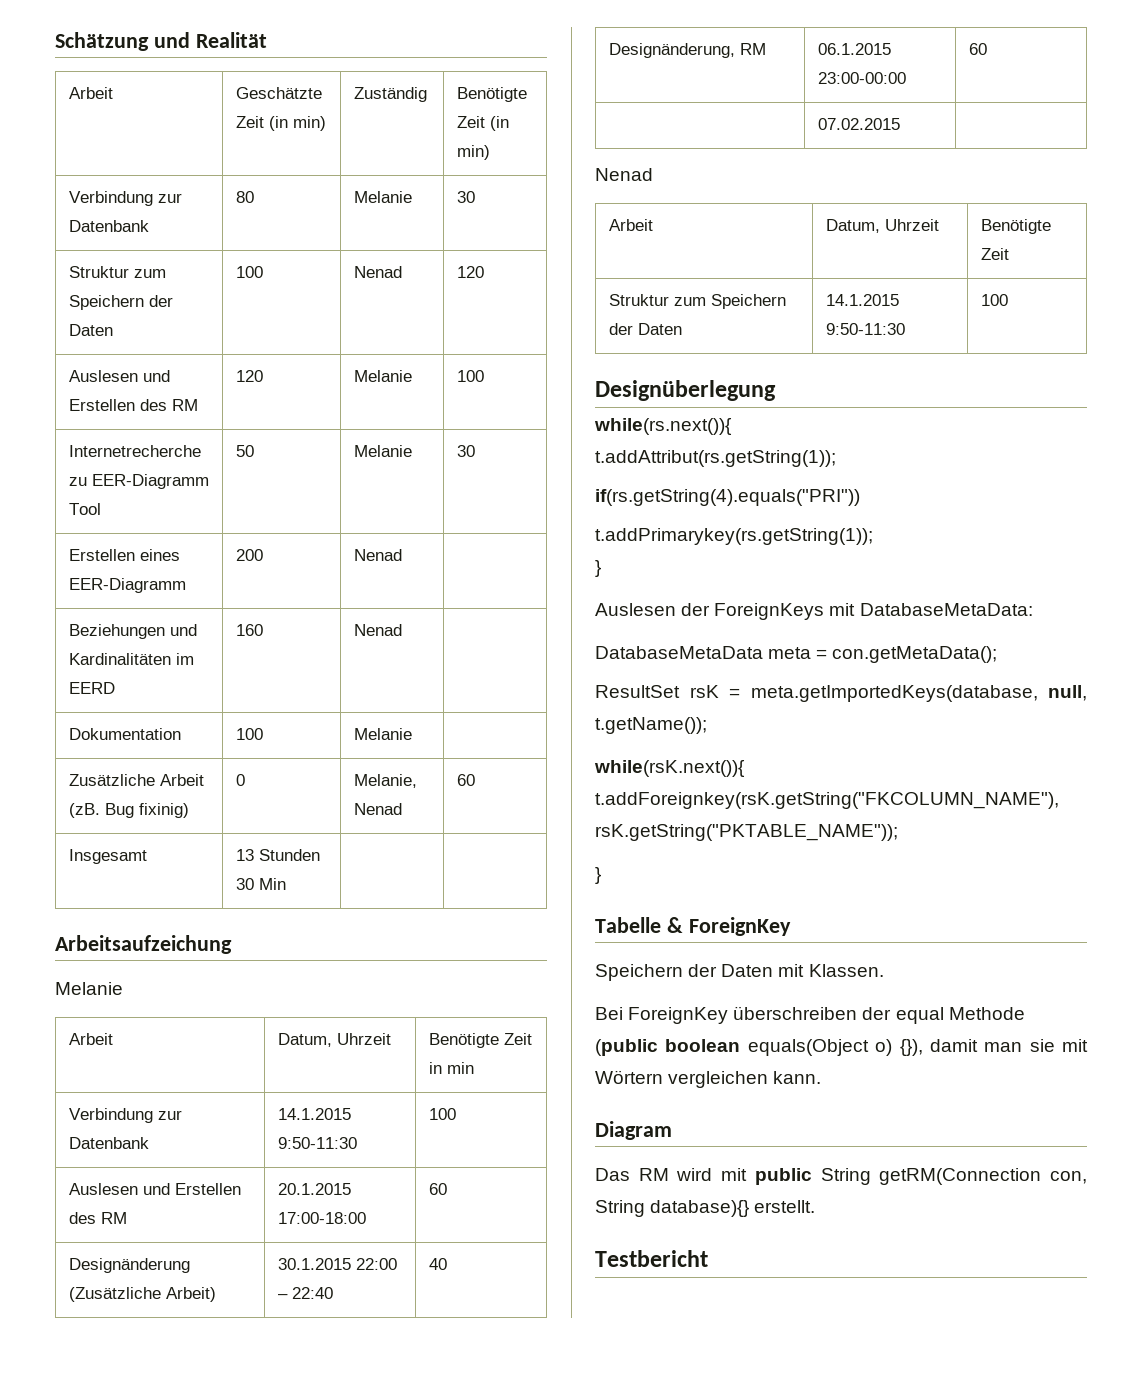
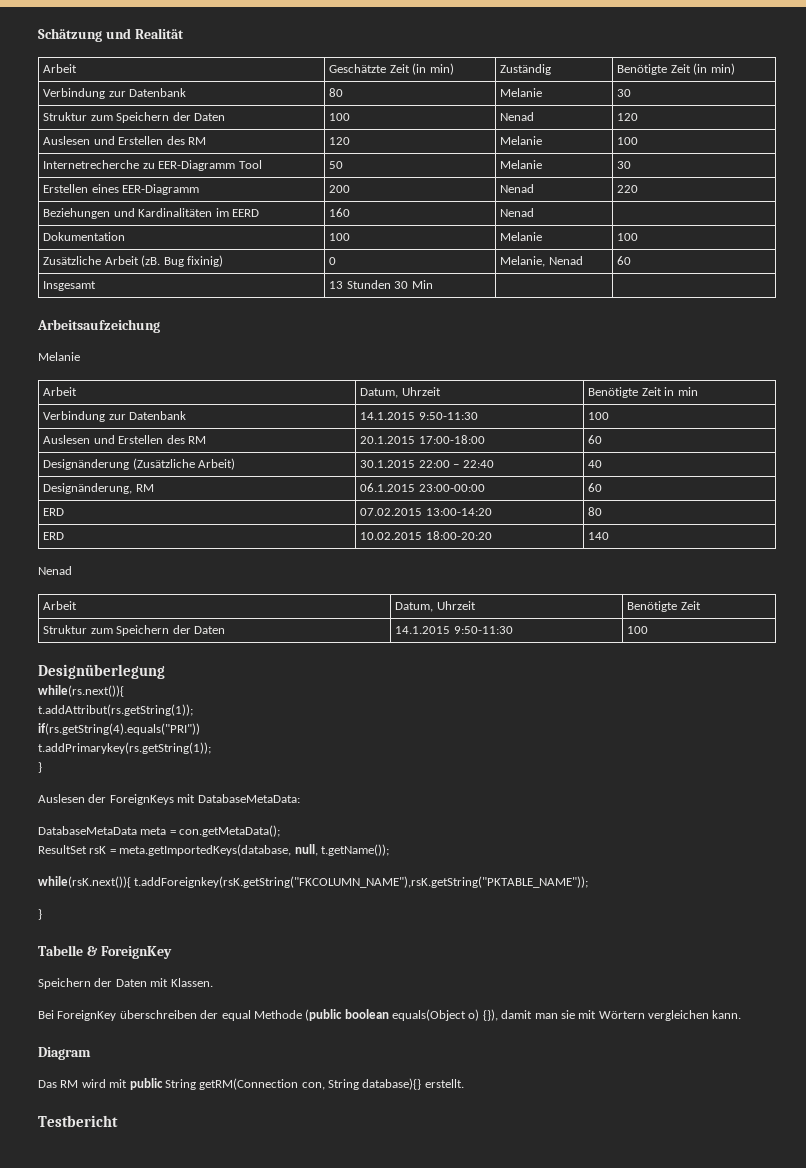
- Erstellen eines EER-Diagramm | 200 | Nenad |
+ Erstellen eines EER-Diagramm | 200 | Nenad | 220
- Dokumentation | 100 | Melanie |
+ Dokumentation | 100 | Melanie | 100
- | 07.02.2015 |
+ ERD | 07.02.2015 13:00-14:20 | 80
+ ERD | 10.02.2015 18:00-20:20 | 140

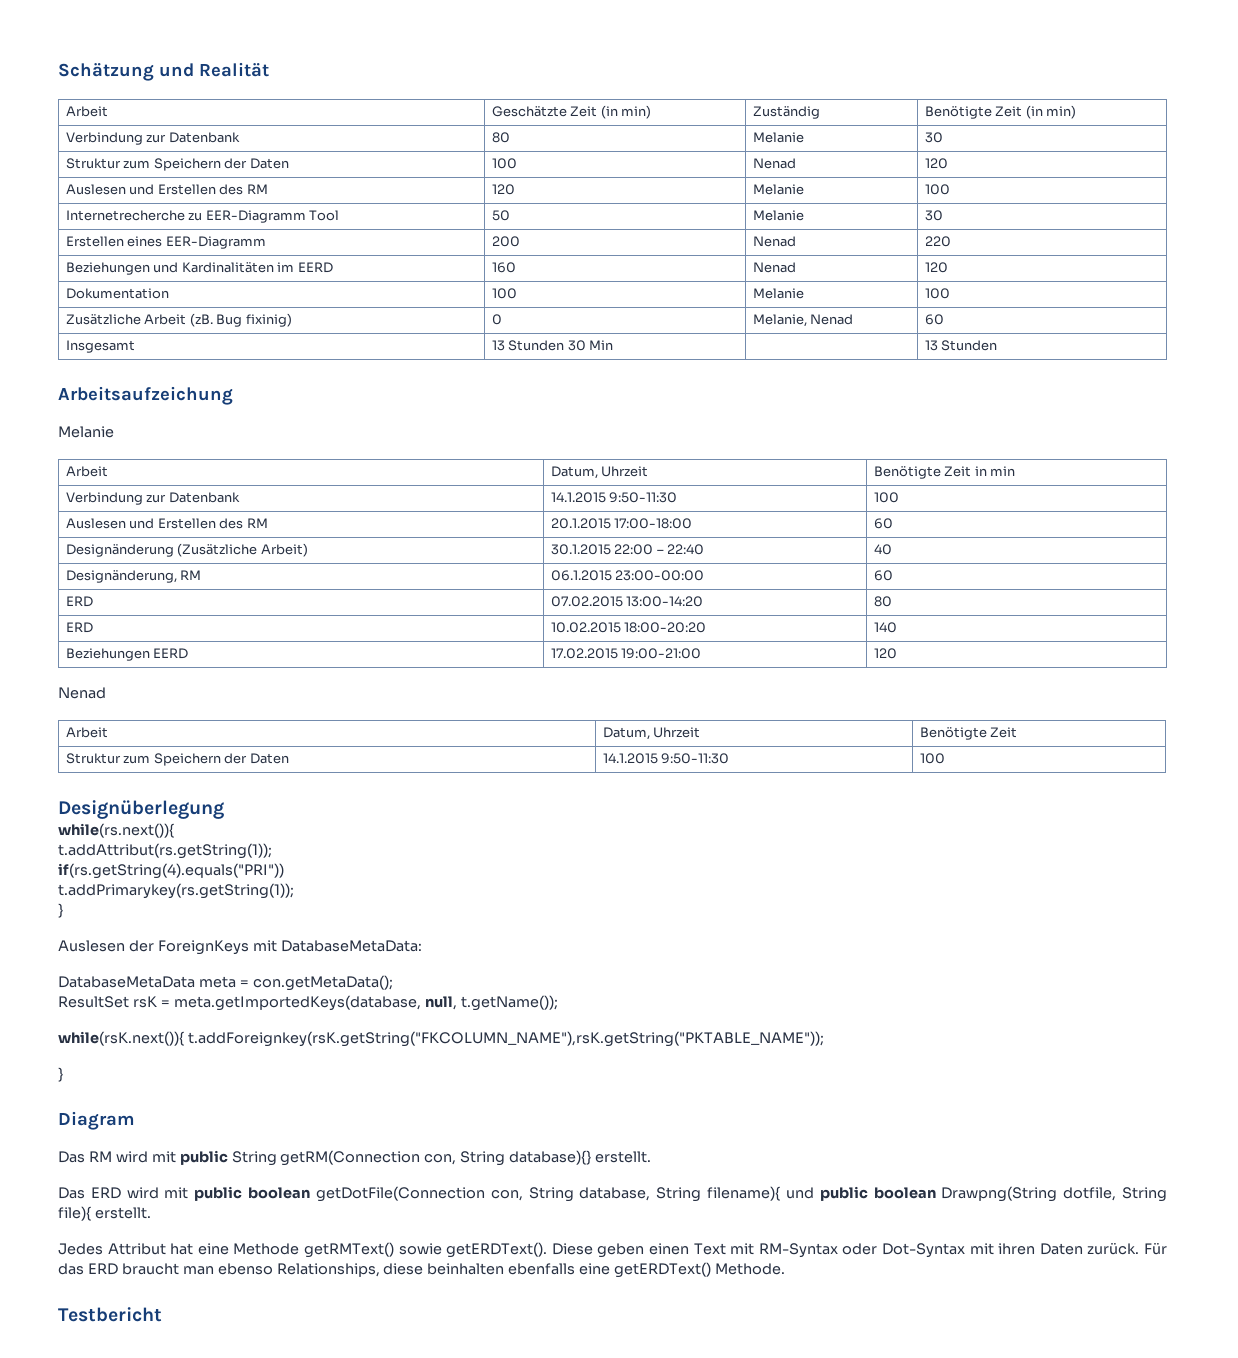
- Beziehungen und Kardinalitäten im EERD | 160 | Nenad |
+ Beziehungen und Kardinalitäten im EERD | 160 | Nenad | 120
- Insgesamt | 13 Stunden 30 Min | |
+ Insgesamt | 13 Stunden 30 Min | | 13 Stunden
+ Beziehungen EERD | 17.02.2015 19:00-21:00 | 120
- Tabelle & ForeignKey
- Speichern der Daten mit Klassen.
- Bei ForeignKey überschreiben der equal Methode (public boolean equals(Object o) {}), damit man sie mit Wörtern vergleichen kann.
+ Das ERD wird mit public boolean getDotFile(Connection con, String database, String filename){ und public boolean Drawpng(String dotfile, String file){ erstellt.
+ Jedes Attribut hat eine Methode getRMText() sowie getERDText(). Diese geben einen Text mit RM-Syntax oder Dot-Syntax mit ihren Daten zurück. Für das ERD braucht man ebenso Relationships, diese beinhalten ebenfalls eine getERDText() Methode.

